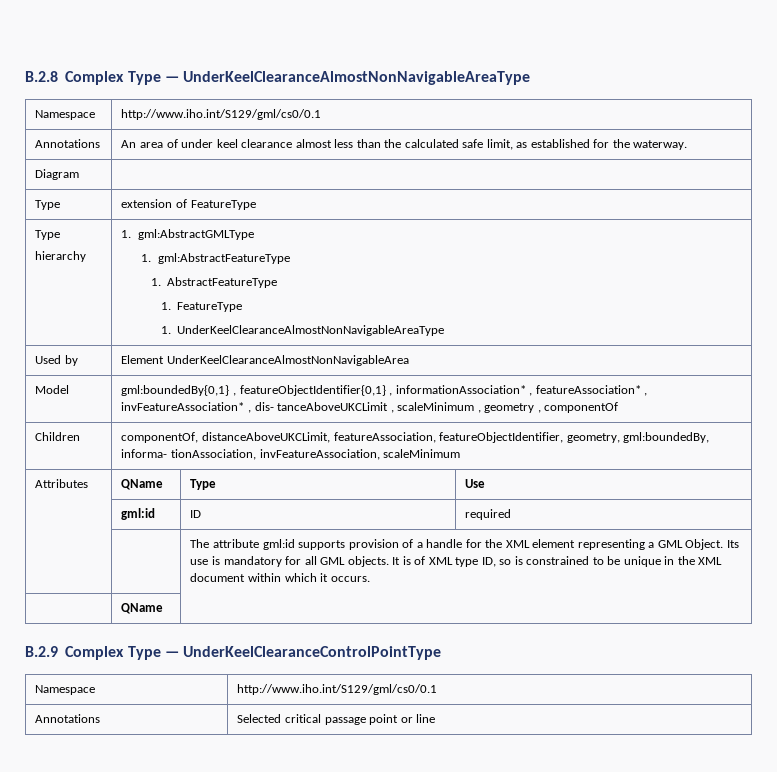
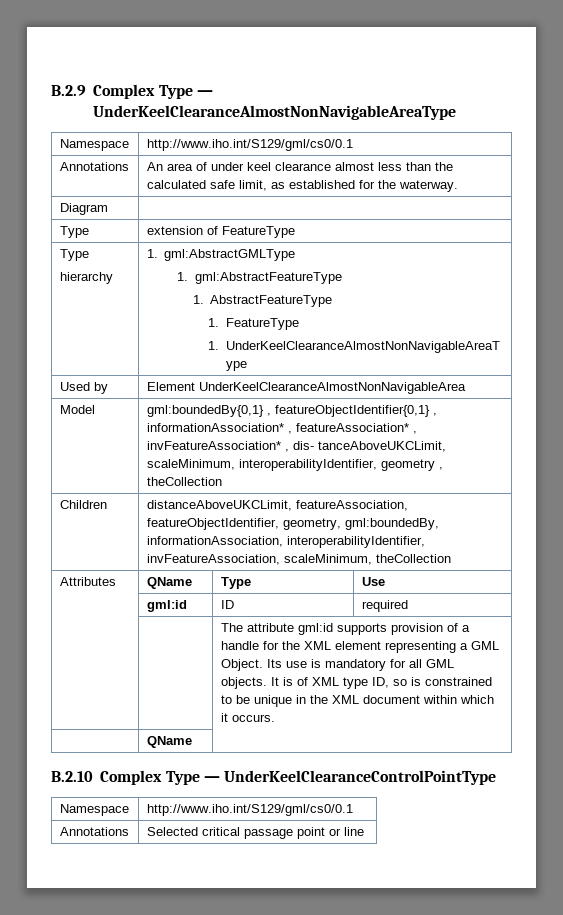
- B.2.8 Complex Type — UnderKeelClearanceAlmostNonNavigableAreaType
+ B.2.9 Complex Type — UnderKeelClearanceAlmostNonNavigableAreaType
- Model | gml:boundedBy{0,1} , featureObjectIdentifier{0,1} , informationAssociation* , featureAssociation* , invFeatureAssociation* , dis- tanceAboveUKCLimit , scaleMinimum , geometry , componentOf
+ Model | gml:boundedBy{0,1} , featureObjectIdentifier{0,1} , informationAssociation* , featureAssociation* , invFeatureAssociation* , dis- tanceAboveUKCLimit, scaleMinimum, interoperabilityIdentifier, geometry , theCollection
- Children | componentOf, distanceAboveUKCLimit, featureAssociation, featureObjectIdentifier, geometry, gml:boundedBy, informa- tionAssociation, invFeatureAssociation, scaleMinimum
+ Children | distanceAboveUKCLimit, featureAssociation, featureObjectIdentifier, geometry, gml:boundedBy, informationAssociation, interoperabilityIdentifier, invFeatureAssociation, scaleMinimum, theCollection
- B.2.9 Complex Type — UnderKeelClearanceControlPointType
+ B.2.10 Complex Type — UnderKeelClearanceControlPointType

